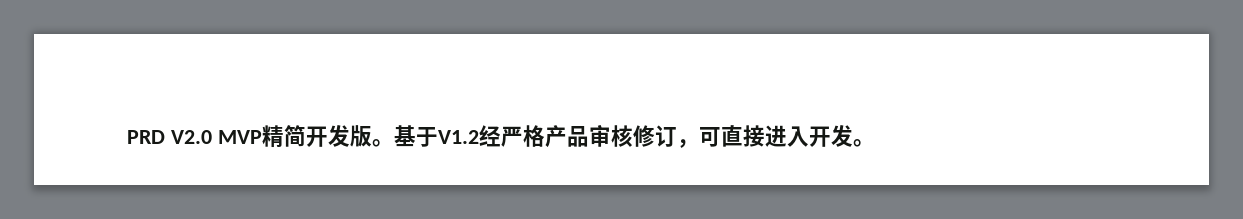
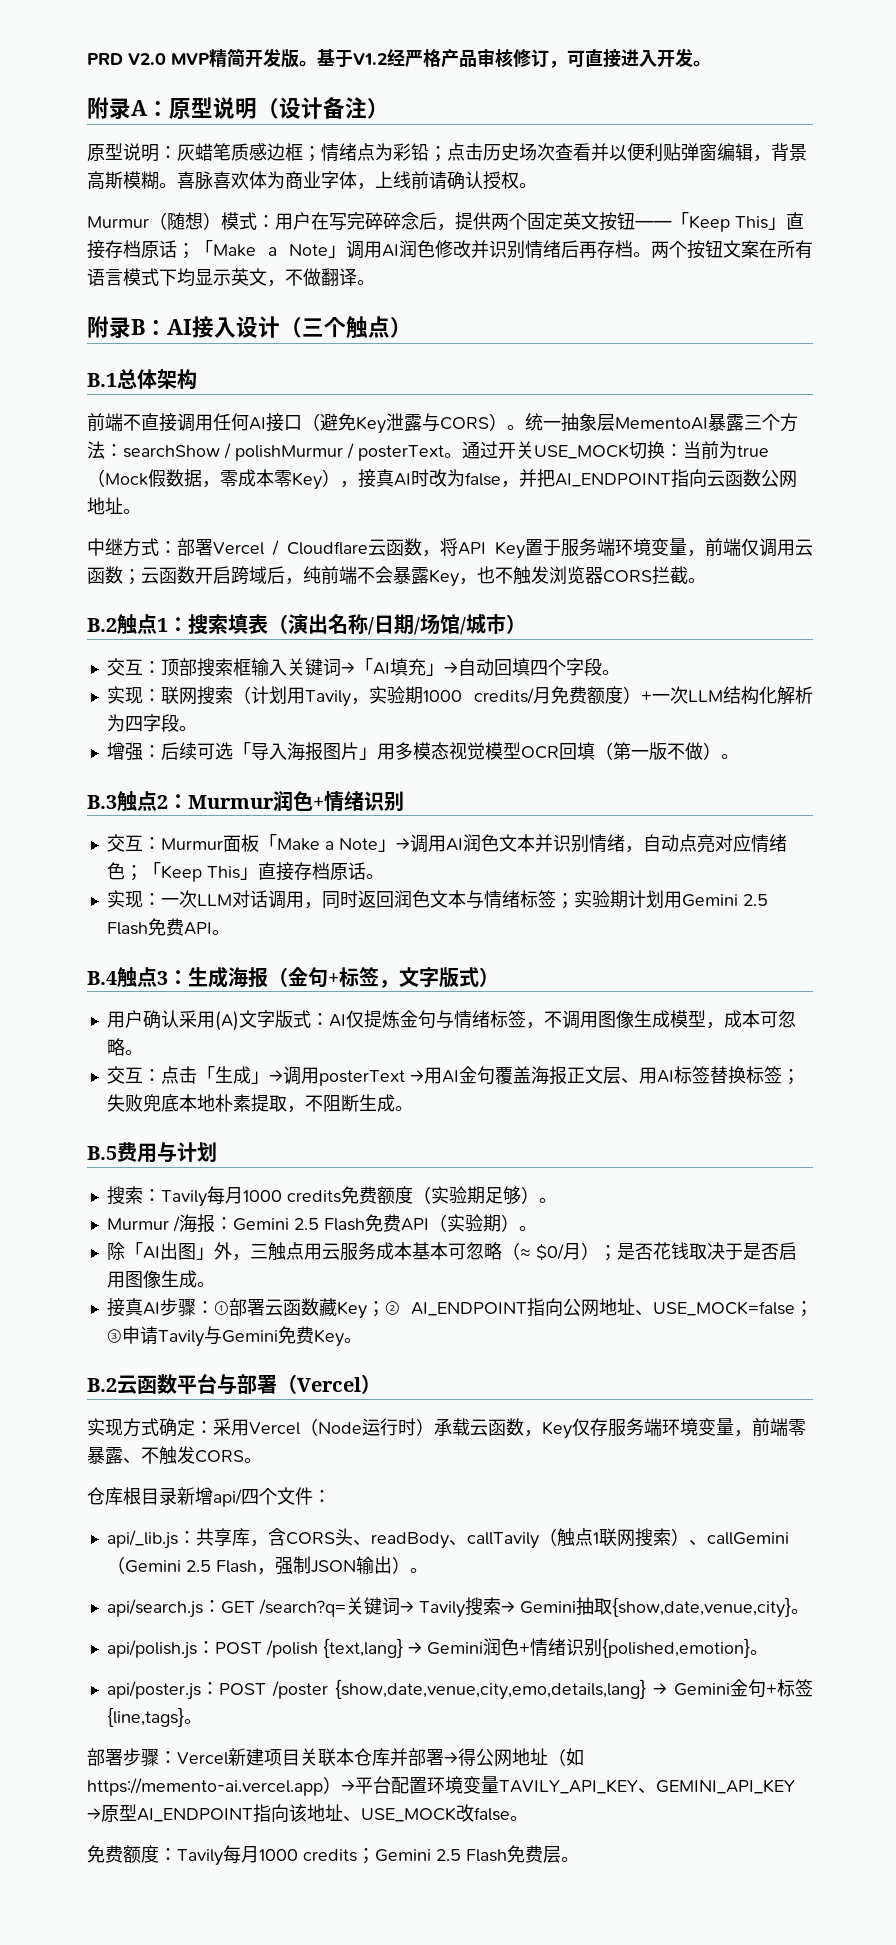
+ 附录A：原型说明（设计备注）
+ 原型说明：灰蜡笔质感边框；情绪点为彩铅；点击历史场次查看并以便利贴弹窗编辑，背景高斯模糊。喜脉喜欢体为商业字体，上线前请确认授权。
+ Murmur（随想）模式：用户在写完碎碎念后，提供两个固定英文按钮——「Keep This」直接存档原话；「Make a Note」调用AI润色修改并识别情绪后再存档。两个按钮文案在所有语言模式下均显示英文，不做翻译。
+ 附录B：AI接入设计（三个触点）
+ B.1总体架构
+ 前端不直接调用任何AI接口（避免Key泄露与CORS）。统一抽象层MementoAI暴露三个方法：searchShow / polishMurmur / posterText。通过开关USE_MOCK切换：当前为true（Mock假数据，零成本零Key），接真AI时改为false，并把AI_ENDPOINT指向云函数公网地址。
+ 中继方式：部署Vercel / Cloudflare云函数，将API Key置于服务端环境变量，前端仅调用云函数；云函数开启跨域后，纯前端不会暴露Key，也不触发浏览器CORS拦截。
+ B.2触点1：搜索填表（演出名称/日期/场馆/城市）
+ 交互：顶部搜索框输入关键词→「AI填充」→自动回填四个字段。
+ 实现：联网搜索（计划用Tavily，实验期1000 credits/月免费额度）+一次LLM结构化解析为四字段。
+ 增强：后续可选「导入海报图片」用多模态视觉模型OCR回填（第一版不做）。
+ B.3触点2：Murmur润色+情绪识别
+ 交互：Murmur面板「Make a Note」→调用AI润色文本并识别情绪，自动点亮对应情绪色；「Keep This」直接存档原话。
+ 实现：一次LLM对话调用，同时返回润色文本与情绪标签；实验期计划用Gemini 2.5 Flash免费API。
+ B.4触点3：生成海报（金句+标签，文字版式）
+ 用户确认采用(A)文字版式：AI仅提炼金句与情绪标签，不调用图像生成模型，成本可忽略。
+ 交互：点击「生成」→调用posterText →用AI金句覆盖海报正文层、用AI标签替换标签；失败兜底本地朴素提取，不阻断生成。
+ B.5费用与计划
+ 搜索：Tavily每月1000 credits免费额度（实验期足够）。
+ Murmur /海报：Gemini 2.5 Flash免费API（实验期）。
+ 除「AI出图」外，三触点用云服务成本基本可忽略（≈ $0/月）；是否花钱取决于是否启用图像生成。
+ 接真AI步骤：①部署云函数藏Key；② AI_ENDPOINT指向公网地址、USE_MOCK=false；③申请Tavily与Gemini免费Key。
+ B.2云函数平台与部署（Vercel）
+ 实现方式确定：采用Vercel（Node运行时）承载云函数，Key仅存服务端环境变量，前端零暴露、不触发CORS。
+ 仓库根目录新增api/四个文件：
+ api/_lib.js：共享库，含CORS头、readBody、callTavily（触点1联网搜索）、callGemini（Gemini 2.5 Flash，强制JSON输出）。
+ api/search.js：GET /search?q=关键词→ Tavily搜索→ Gemini抽取{show,date,venue,city}。
+ api/polish.js：POST /polish {text,lang} → Gemini润色+情绪识别{polished,emotion}。
+ api/poster.js：POST /poster {show,date,venue,city,emo,details,lang} → Gemini金句+标签{line,tags}。
+ 部署步骤：Vercel新建项目关联本仓库并部署→得公网地址（如https://memento-ai.vercel.app）→平台配置环境变量TAVILY_API_KEY、GEMINI_API_KEY →原型AI_ENDPOINT指向该地址、USE_MOCK改false。
+ 免费额度：Tavily每月1000 credits；Gemini 2.5 Flash免费层。

